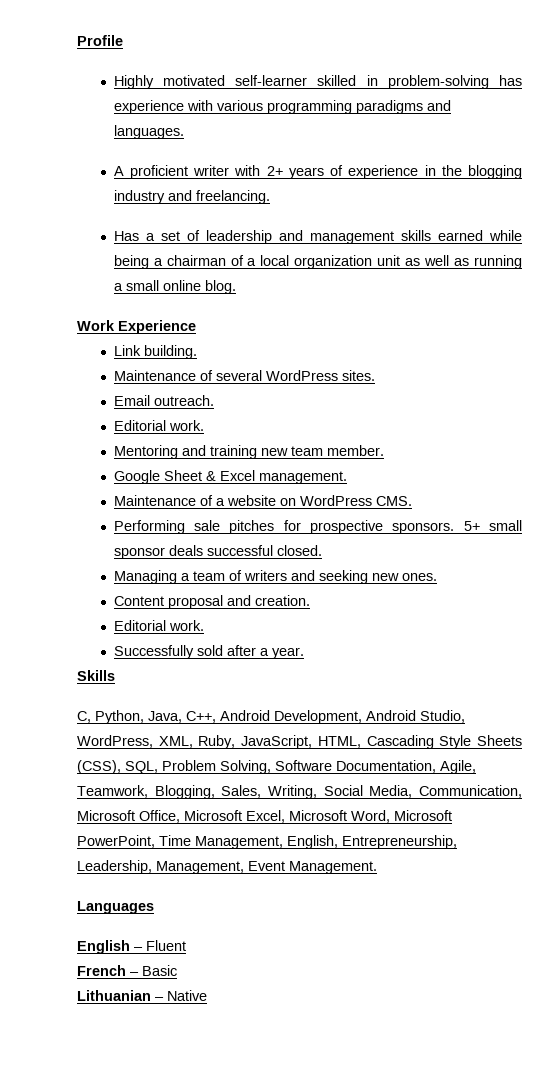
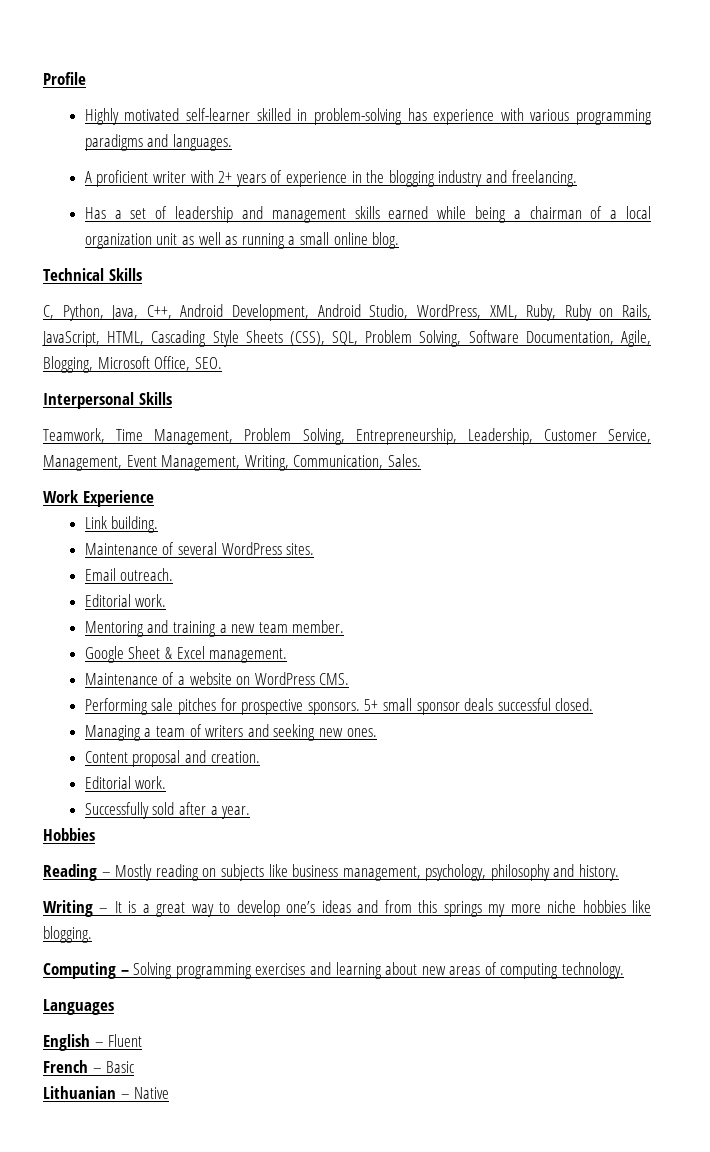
+ Technical Skills
+ C, Python, Java, C++, Android Development, Android Studio, WordPress, XML, Ruby, Ruby on Rails, JavaScript, HTML, Cascading Style Sheets (CSS), SQL, Problem Solving, Software Documentation, Agile, Blogging, Microsoft Office, SEO.
+ Interpersonal Skills
+ Teamwork, Time Management, Problem Solving, Entrepreneurship, Leadership, Customer Service, Management, Event Management, Writing, Communication, Sales.
- Mentoring and training new team member.
+ Mentoring and training a new team member.
- Skills
- C, Python, Java, C++, Android Development, Android Studio, WordPress, XML, Ruby, JavaScript, HTML, Cascading Style Sheets (CSS), SQL, Problem Solving, Software Documentation, Agile, Teamwork, Blogging, Sales, Writing, Social Media, Communication, Microsoft Office, Microsoft Excel, Microsoft Word, Microsoft PowerPoint, Time Management, English, Entrepreneurship, Leadership, Management, Event Management.
+ Hobbies
+ Reading – Mostly reading on subjects like business management, psychology, philosophy and history.
+ Writing – It is a great way to develop one’s ideas and from this springs my more niche hobbies like blogging.
+ Computing – Solving programming exercises and learning about new areas of computing technology.

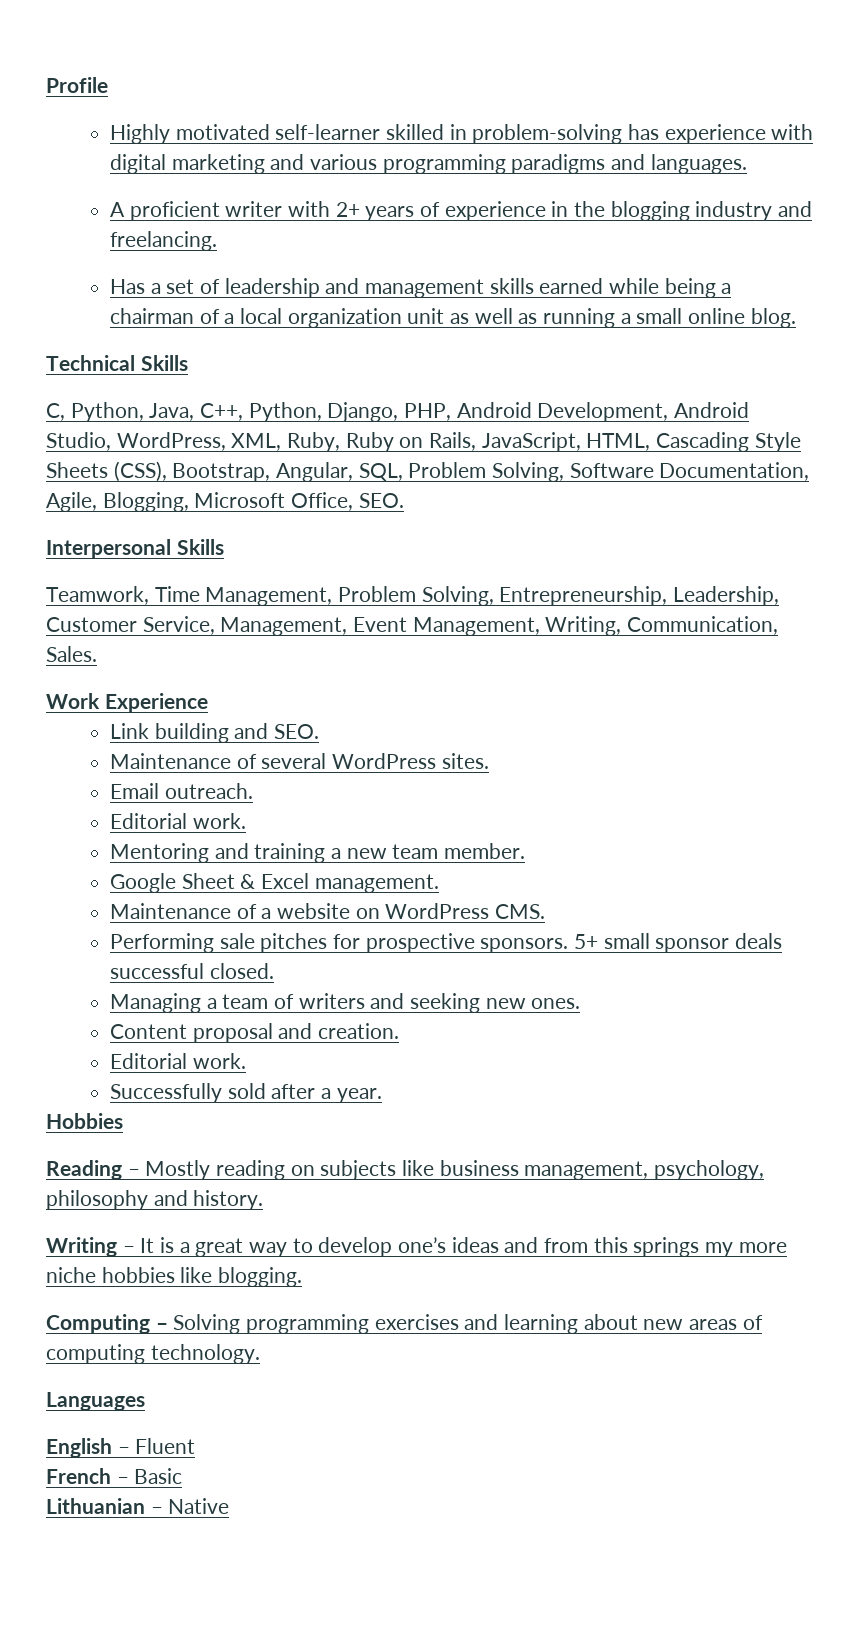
- Highly motivated self-learner skilled in problem-solving has experience with various programming paradigms and languages.
+ Highly motivated self-learner skilled in problem-solving has experience with digital marketing and various programming paradigms and languages.
- C, Python, Java, C++, Android Development, Android Studio, WordPress, XML, Ruby, Ruby on Rails, JavaScript, HTML, Cascading Style Sheets (CSS), SQL, Problem Solving, Software Documentation, Agile, Blogging, Microsoft Office, SEO.
+ C, Python, Java, C++, Python, Django, PHP, Android Development, Android Studio, WordPress, XML, Ruby, Ruby on Rails, JavaScript, HTML, Cascading Style Sheets (CSS), Bootstrap, Angular, SQL, Problem Solving, Software Documentation, Agile, Blogging, Microsoft Office, SEO.
- Link building.
+ Link building and SEO.

